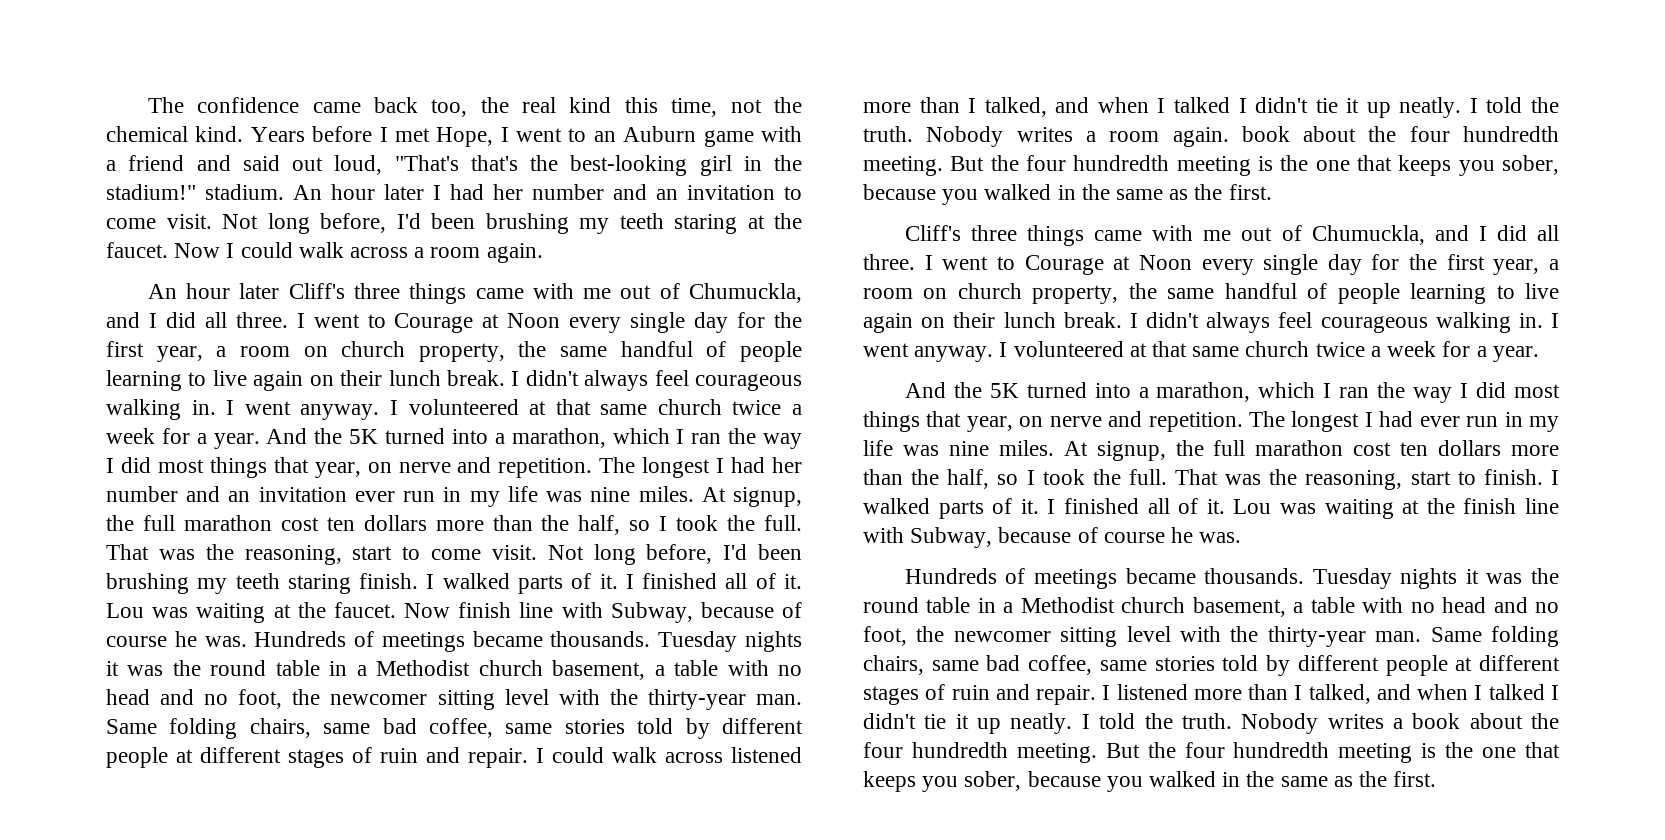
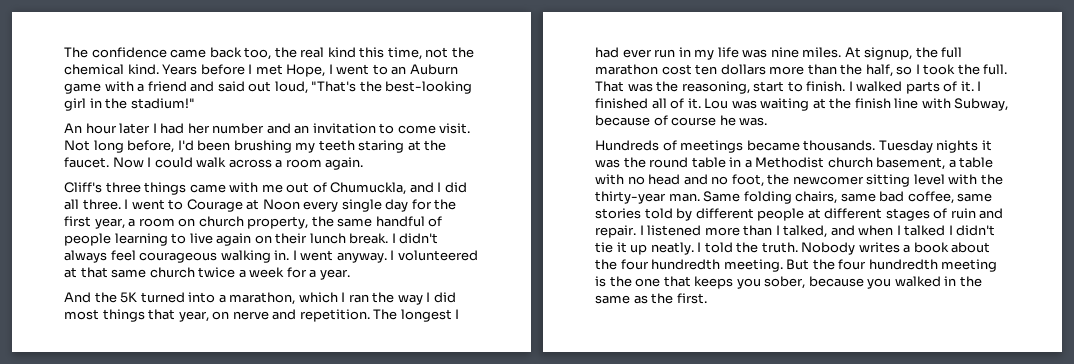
- Years before I met Hope, I went to an Auburn game with a friend and said out loud, "That's that's the best-looking girl in the stadium!" stadium. An hour later I had her number and an invitation to come visit.
+ Years before I met Hope, I went to an Auburn game with a friend and said out loud, "That's the best-looking girl in the stadium!"
+ An hour later I had her number and an invitation to come visit.
- An hour later Cliff's three things came with me out of Chumuckla, and I did all three. I went to Courage at Noon every single day for the first year, a room on church property, the same handful of people learning to live again on their lunch break. I didn't always feel courageous walking in. I went anyway. I volunteered at that same church twice a week for a year. And the 5K turned into a marathon, which I ran the way I did most things that year, on nerve and repetition. The longest I had her number and an invitation ever run in my life was nine miles. At signup, the full marathon cost ten dollars more than the half, so I took the full. That was the reasoning, start to come visit. Not long before, I'd been brushing my teeth staring finish. I walked parts of it. I finished all of it. Lou was waiting at the faucet. Now finish line with Subway, because of course he was. Hundreds of meetings became thousands. Tuesday nights it was the round table in a Methodist church basement, a table with no head and no foot, the newcomer sitting level with the thirty-year man. Same folding chairs, same bad coffee, same stories told by different people at different stages of ruin and repair. I could walk across listened more than I talked, and when I talked I didn't tie it up neatly. I told the truth. Nobody writes a room again. book about the four hundredth meeting. But the four hundredth meeting is the one that keeps you sober, because you walked in the same as the first.

